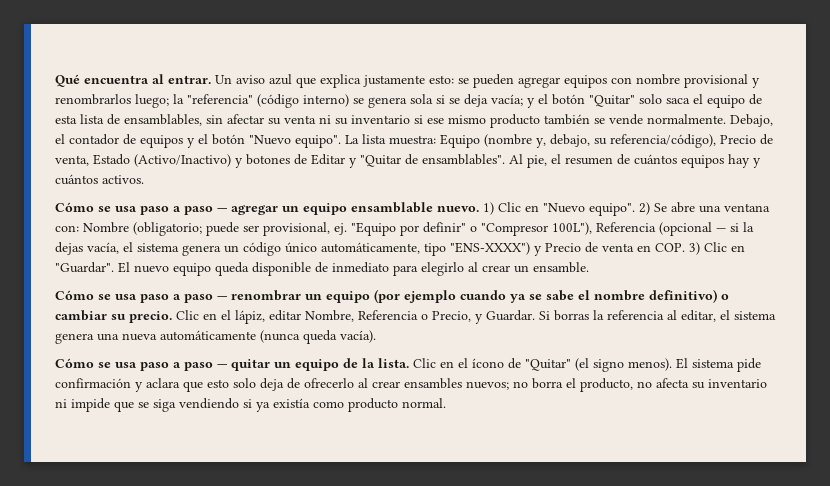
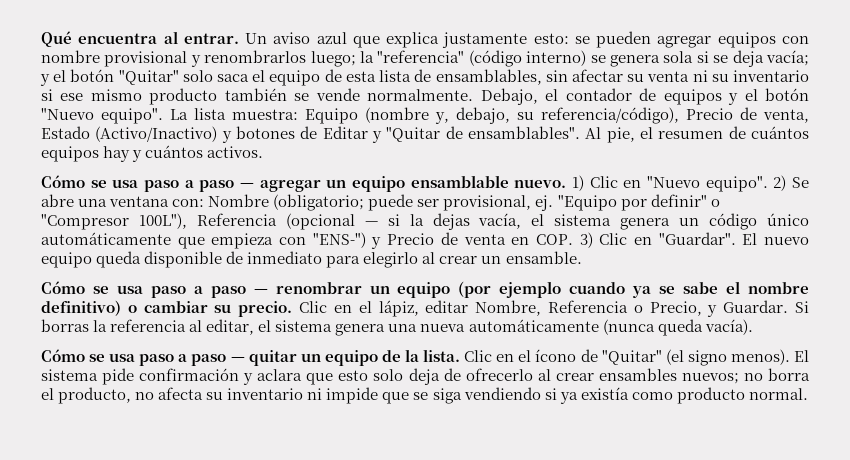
- "Equipo por definir" o "Compresor 100L"), Referencia (opcional — si la dejas vacía, el sistema genera un código único automáticamente, tipo "ENS-XXXX") y Precio de venta en COP. 3) Clic en "Guardar".
+ "Equipo por definir" o "Compresor 100L"), Referencia (opcional — si la dejas vacía, el sistema genera un código único automáticamente que empieza con "ENS-") y Precio de venta en COP. 3) Clic en "Guardar".

